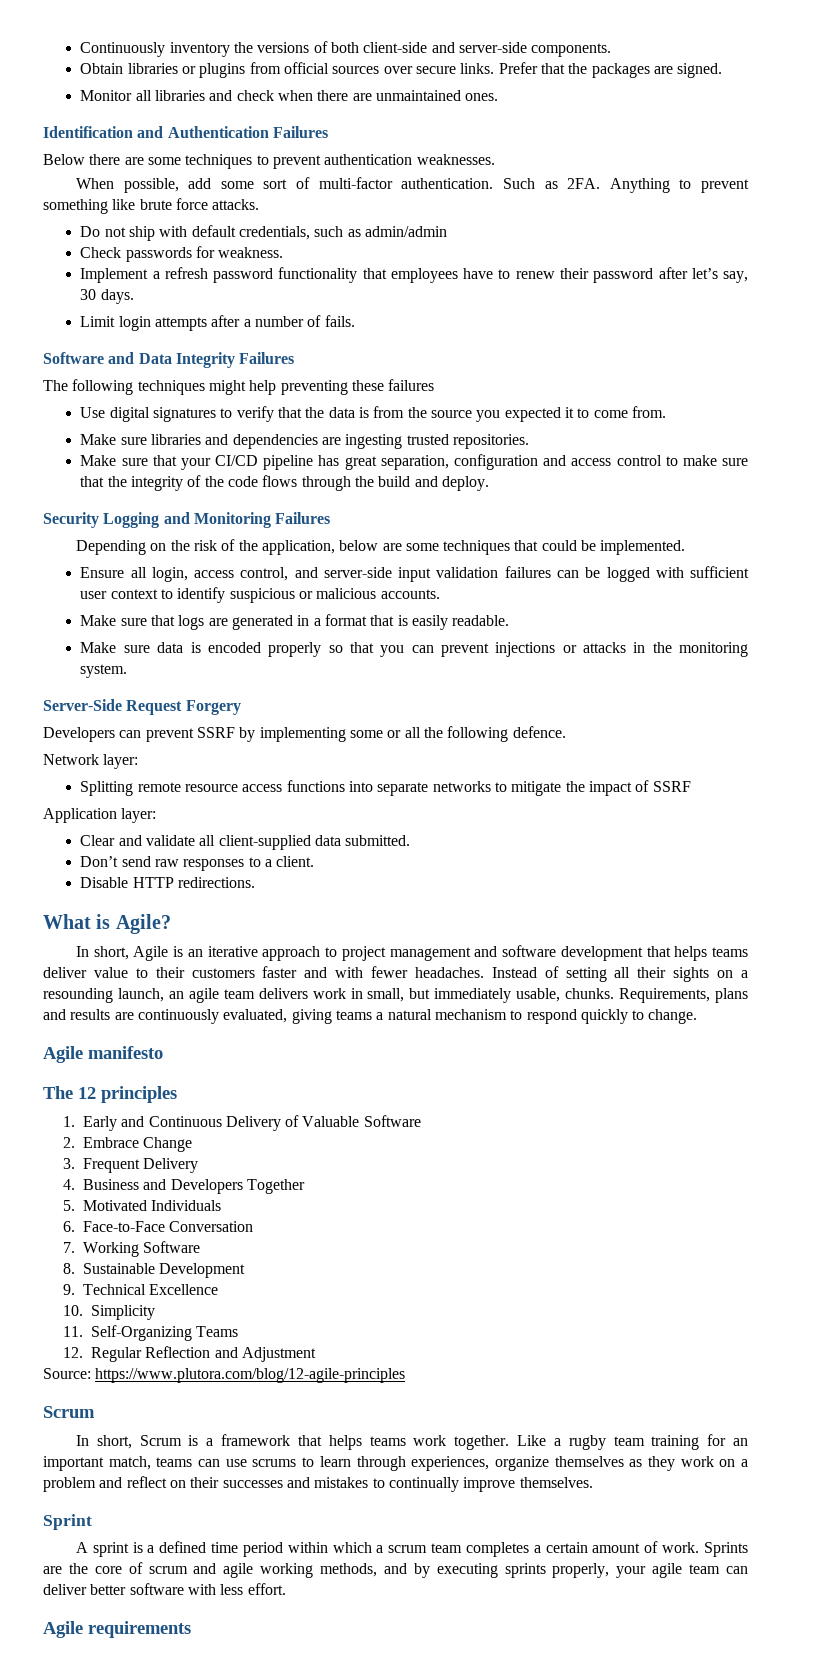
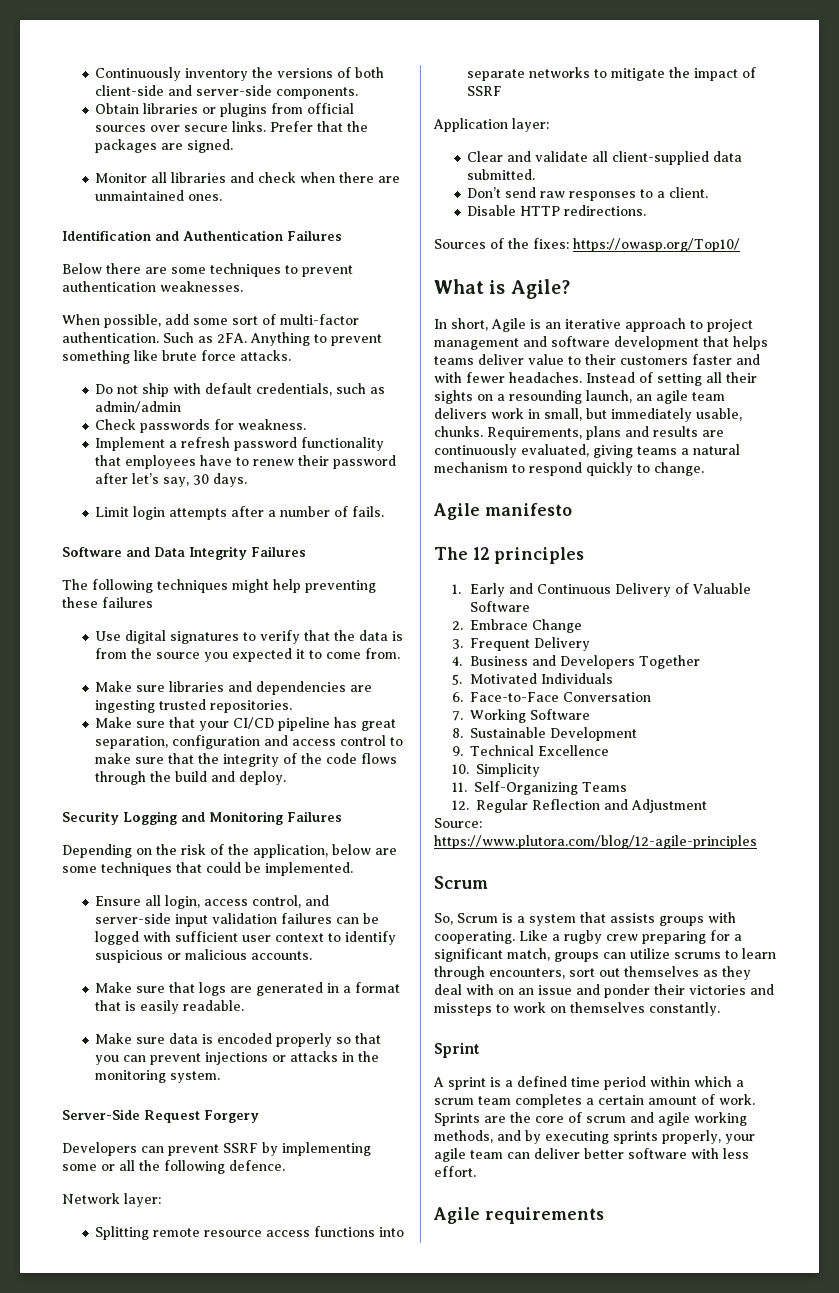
+ Sources of the fixes: https://owasp.org/Top10/
- In short, Scrum is a framework that helps teams work together. Like a rugby team training for an important match, teams can use scrums to learn through experiences, organize themselves as they work on a problem and reflect on their successes and mistakes to continually improve themselves.
+ So, Scrum is a system that assists groups with cooperating. Like a rugby crew preparing for a significant match, groups can utilize scrums to learn through encounters, sort out themselves as they deal with on an issue and ponder their victories and missteps to work on themselves constantly.

